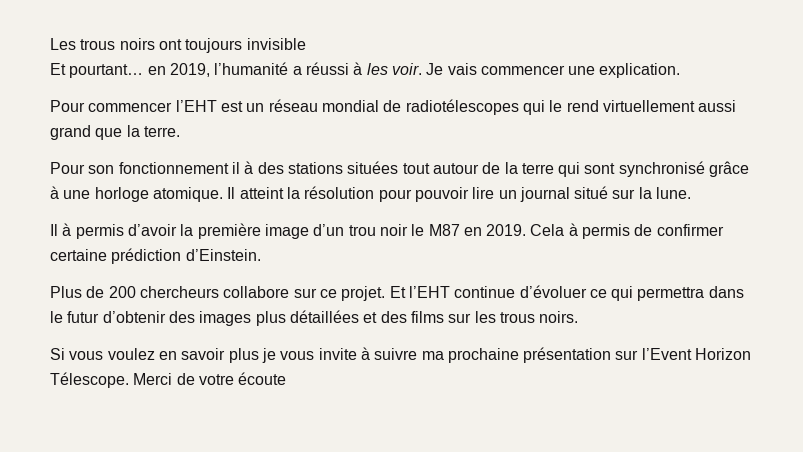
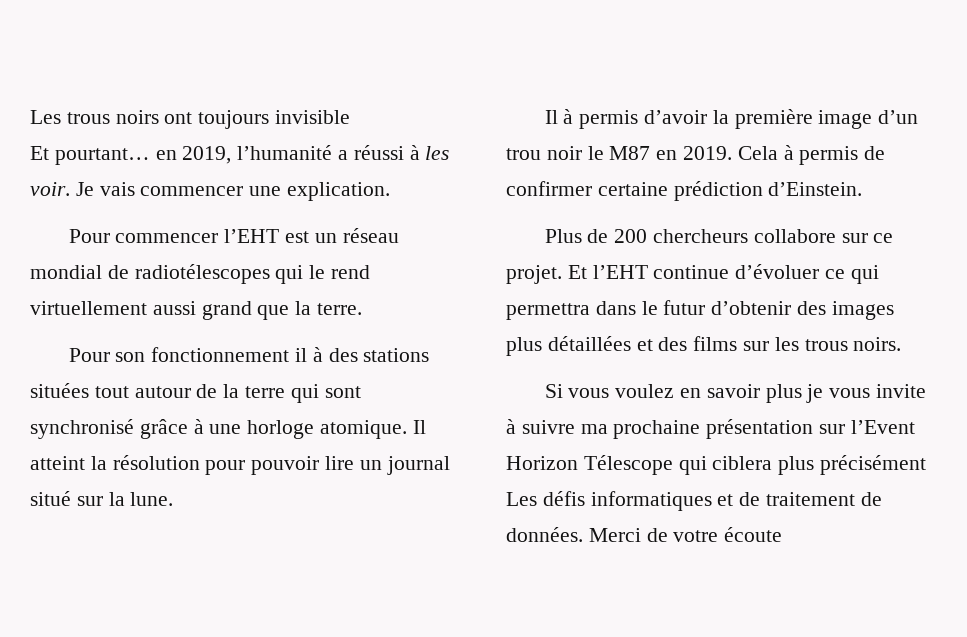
- Si vous voulez en savoir plus je vous invite à suivre ma prochaine présentation sur l’Event Horizon Télescope.
+ Si vous voulez en savoir plus je vous invite à suivre ma prochaine présentation sur l’Event Horizon Télescope qui ciblera plus précisément Les défis informatiques et de traitement de données.

